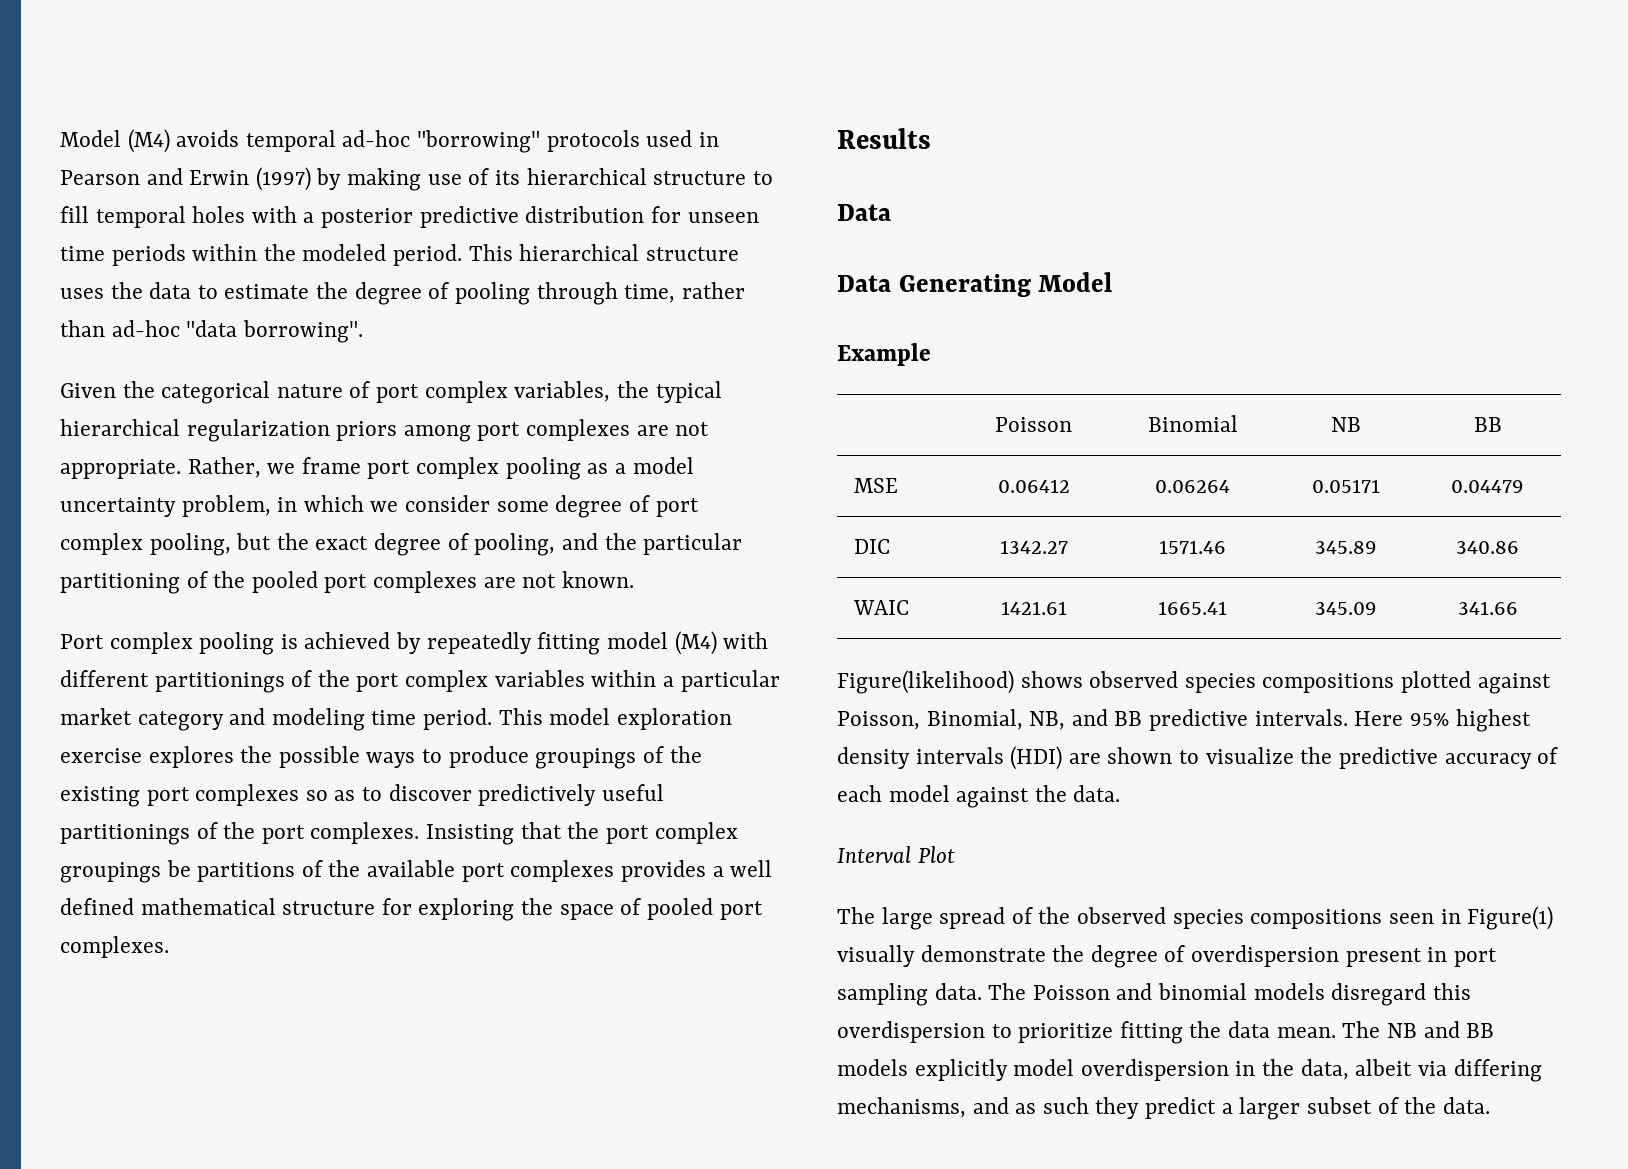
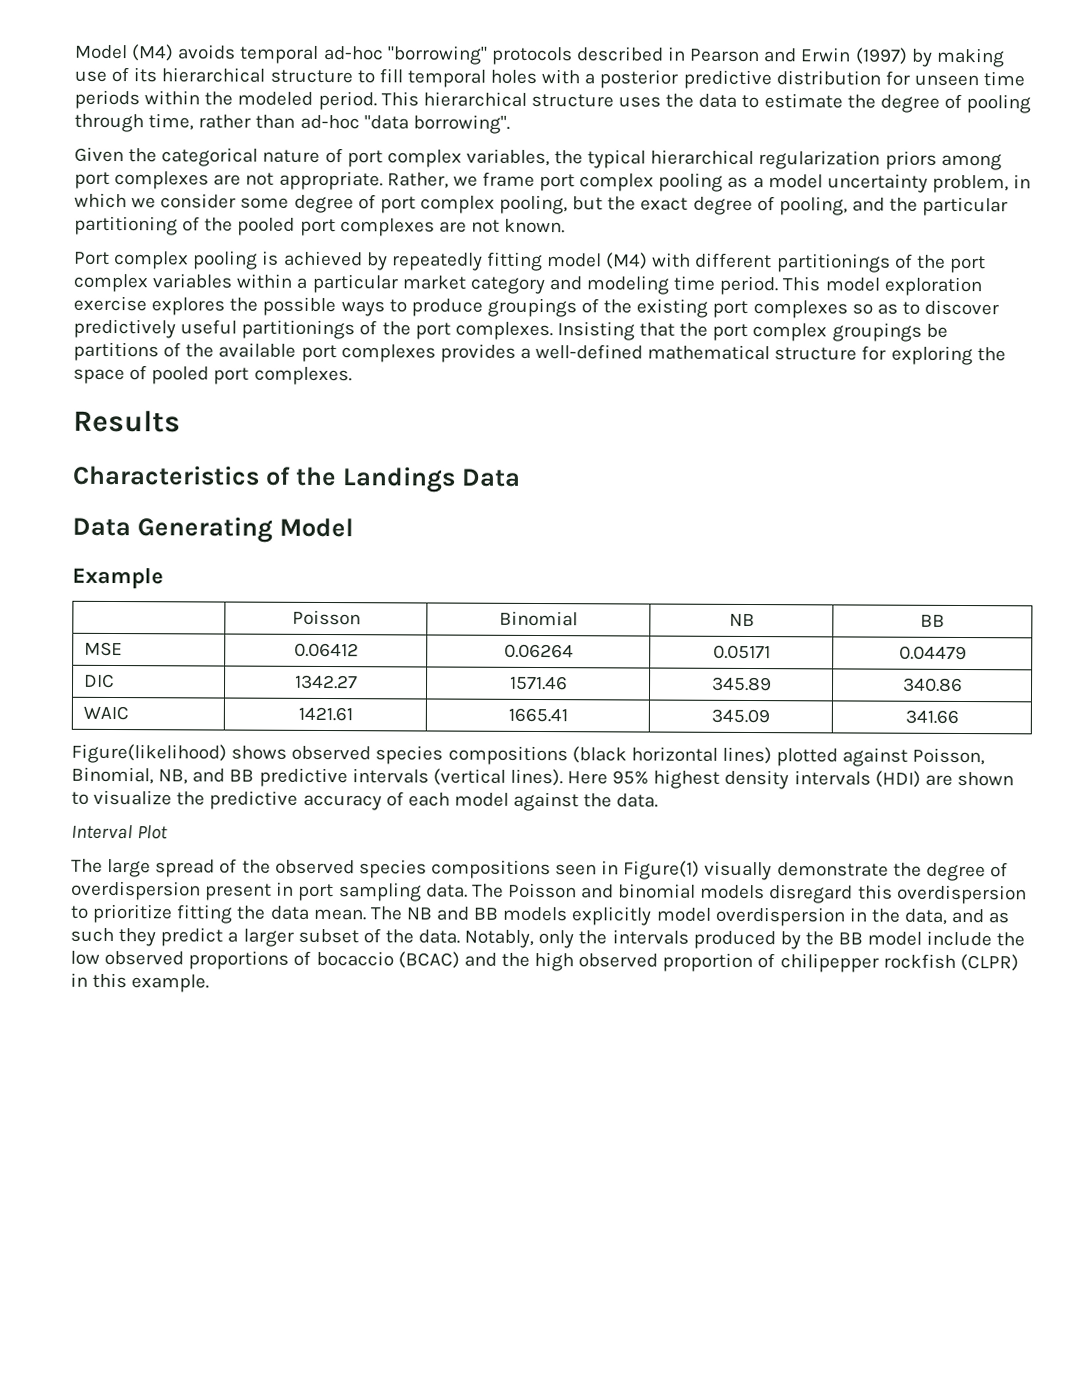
- Model (M4) avoids temporal ad-hoc "borrowing" protocols used in Pearson and Erwin (1997) by making use of its hierarchical structure to fill temporal holes with a posterior predictive distribution for unseen time periods within the modeled period.
+ Model (M4) avoids temporal ad-hoc "borrowing" protocols described in Pearson and Erwin (1997) by making use of its hierarchical structure to fill temporal holes with a posterior predictive distribution for unseen time periods within the modeled period.
- Insisting that the port complex groupings be partitions of the available port complexes provides a well defined mathematical structure for exploring the space of pooled port complexes.
+ Insisting that the port complex groupings be partitions of the available port complexes provides a well-defined mathematical structure for exploring the space of pooled port complexes.
  Results
- Data
+ Characteristics of the Landings Data
- Figure(likelihood) shows observed species compositions plotted against Poisson, Binomial, NB, and BB predictive intervals.
+ Figure(likelihood) shows observed species compositions (black horizontal lines) plotted against Poisson, Binomial, NB, and BB predictive intervals (vertical lines).
- The NB and BB models explicitly model overdispersion in the data, albeit via differing mechanisms, and as such they predict a larger subset of the data.
+ The NB and BB models explicitly model overdispersion in the data, and as such they predict a larger subset of the data.
+ Notably, only the intervals produced by the BB model include the low observed proportions of bocaccio (BCAC) and the high observed proportion of chilipepper rockfish (CLPR) in this example.

